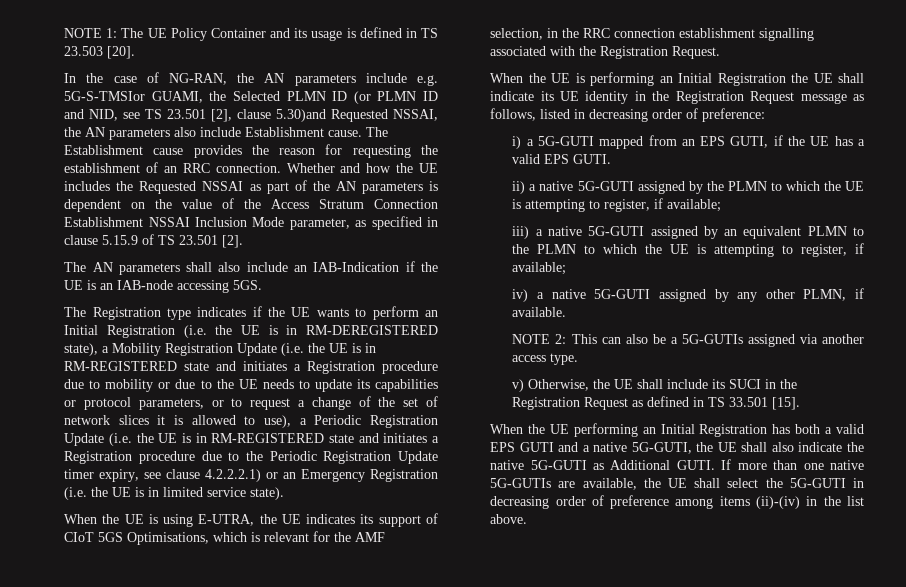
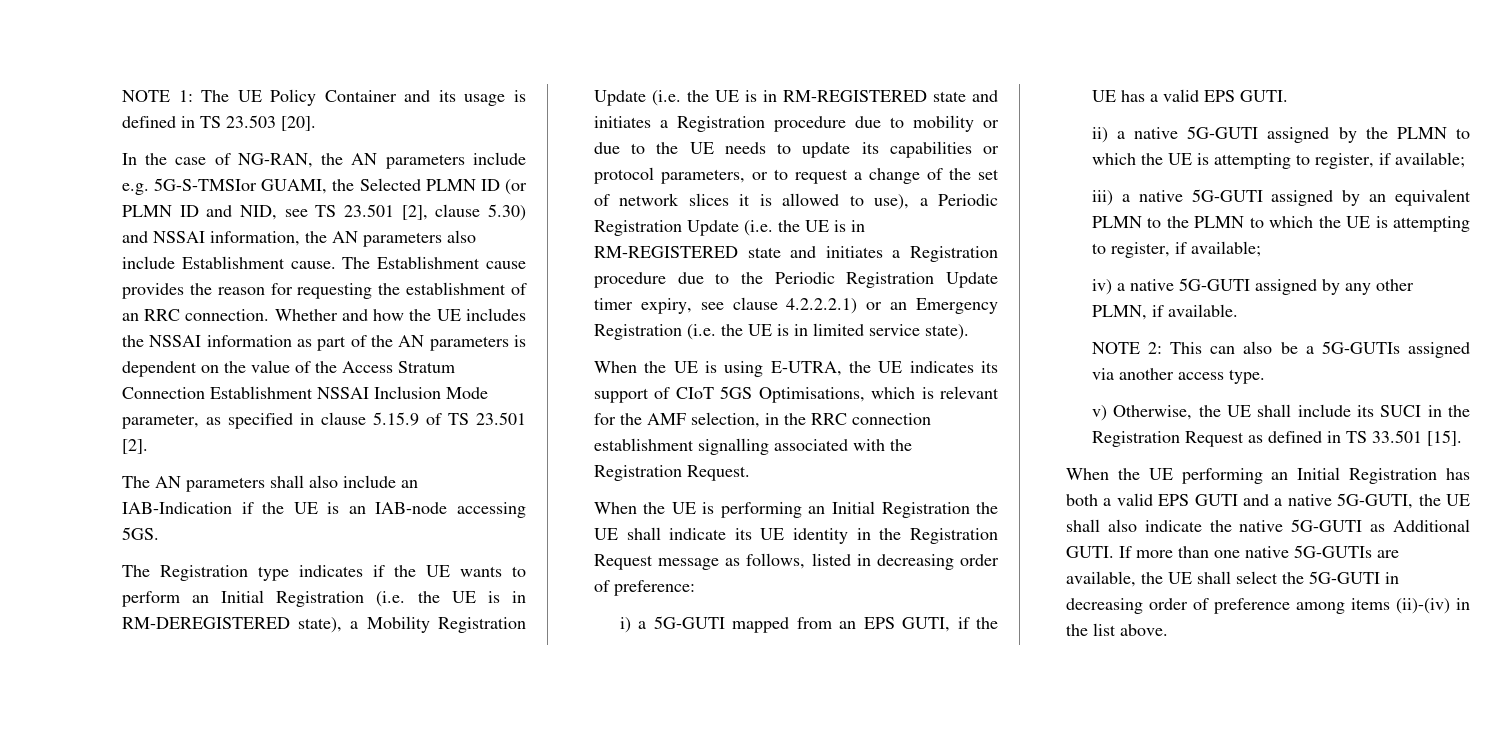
- In the case of NG-RAN, the AN parameters include e.g. 5G-S-TMSIor GUAMI, the Selected PLMN ID (or PLMN ID and NID, see TS 23.501 [2], clause 5.30)and Requested NSSAI, the AN parameters also include Establishment cause.
+ In the case of NG-RAN, the AN parameters include e.g. 5G-S-TMSIor GUAMI, the Selected PLMN ID (or PLMN ID and NID, see TS 23.501 [2], clause 5.30) and NSSAI information, the AN parameters also include Establishment cause.
- Whether and how the UE includes the Requested NSSAI as part of the AN parameters is dependent on the value of the Access Stratum Connection Establishment NSSAI Inclusion Mode parameter, as specified in clause 5.15.9 of TS 23.501 [2].
+ Whether and how the UE includes the NSSAI information as part of the AN parameters is dependent on the value of the Access Stratum Connection Establishment NSSAI Inclusion Mode parameter, as specified in clause 5.15.9 of TS 23.501 [2].

